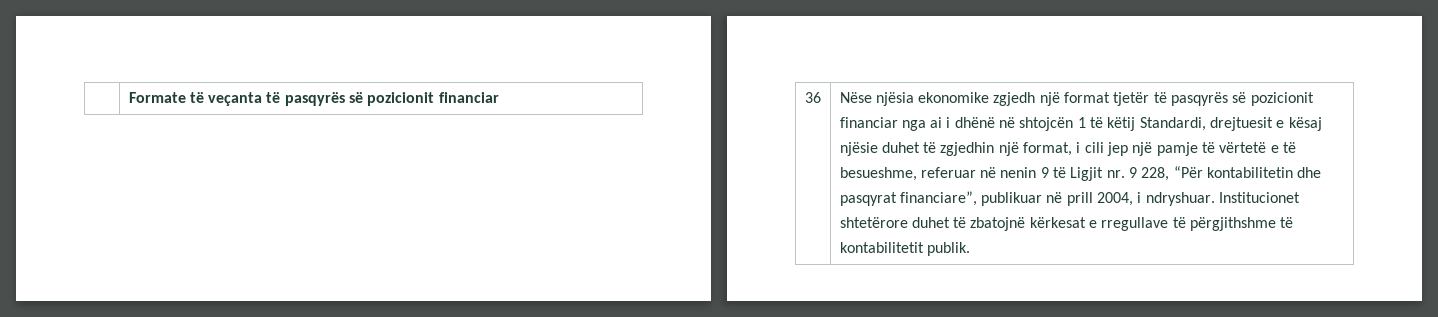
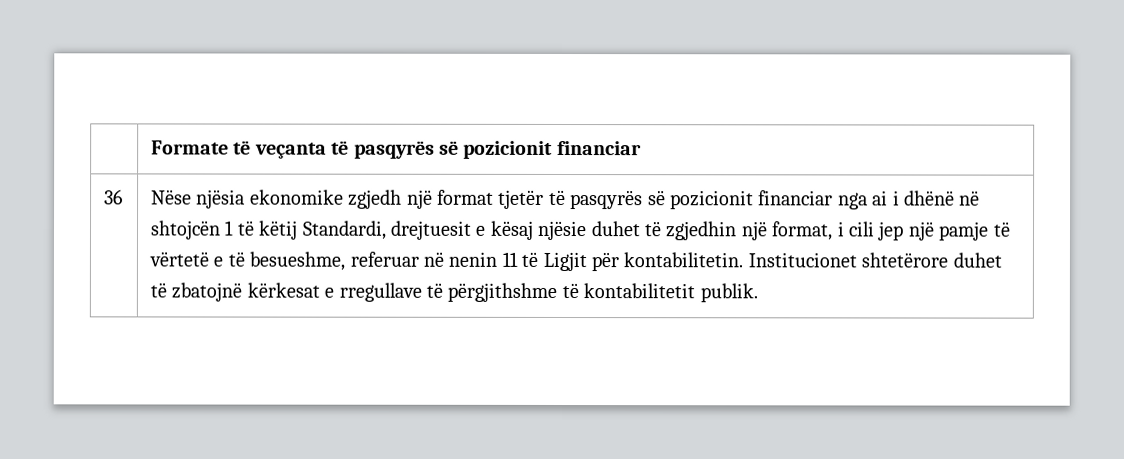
- Nëse njësia ekonomike zgjedh një format tjetër të pasqyrës së pozicionit financiar nga ai i dhënë në shtojcën 1 të këtij Standardi, drejtuesit e kësaj njësie duhet të zgjedhin një format, i cili jep një pamje të vërtetë e të besueshme, referuar në nenin 9 të Ligjit nr. 9 228, “Për kontabilitetin dhe pasqyrat financiare”, publikuar në prill 2004, i ndryshuar.
+ Nëse njësia ekonomike zgjedh një format tjetër të pasqyrës së pozicionit financiar nga ai i dhënë në shtojcën 1 të këtij Standardi, drejtuesit e kësaj njësie duhet të zgjedhin një format, i cili jep një pamje të vërtetë e të besueshme, referuar në nenin 11 të Ligjit për kontabilitetin.

